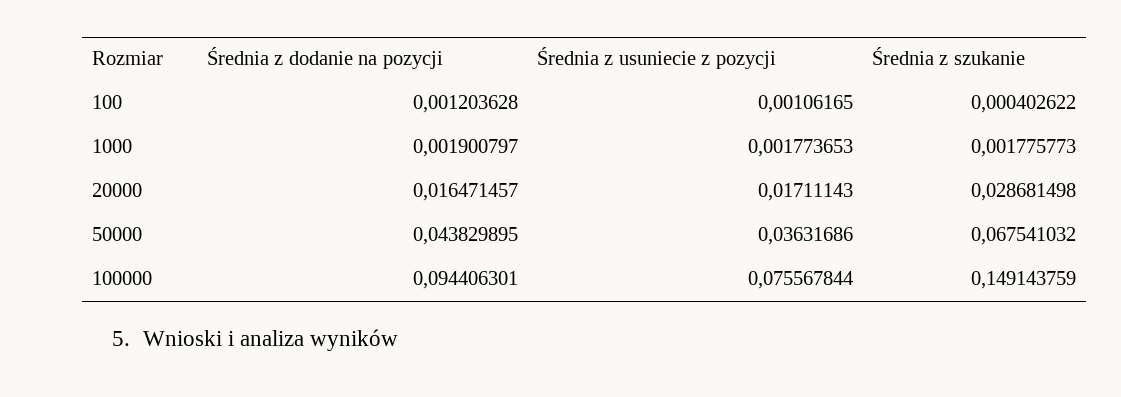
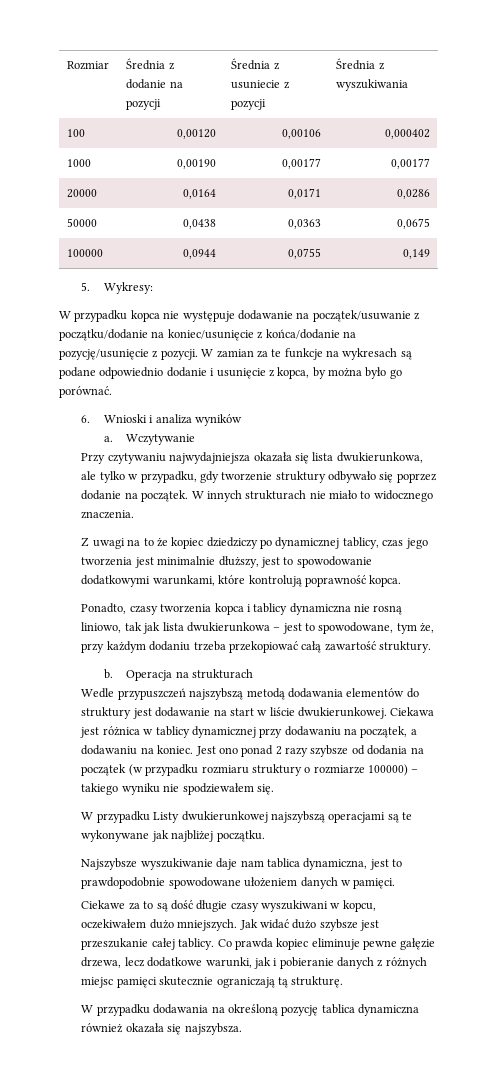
- Rozmiar | Średnia z dodanie na pozycji | Średnia z usuniecie z pozycji | Średnia z szukanie
+ Rozmiar | Średnia z dodanie na pozycji | Średnia z usuniecie z pozycji | Średnia z wyszukiwania
- 100 | 0,001203628 | 0,00106165 | 0,000402622
- 1000 | 0,001900797 | 0,001773653 | 0,001775773
- 20000 | 0,016471457 | 0,01711143 | 0,028681498
- 50000 | 0,043829895 | 0,03631686 | 0,067541032
- 100000 | 0,094406301 | 0,075567844 | 0,149143759
- 5. Wnioski i analiza wyników
+ 100 | 0,00120 | 0,00106 | 0,000402
+ 1000 | 0,00190 | 0,00177 | 0,00177
+ 20000 | 0,0164 | 0,0171 | 0,0286
+ 50000 | 0,0438 | 0,0363 | 0,0675
+ 100000 | 0,0944 | 0,0755 | 0,149
+ 5. Wykresy:
+ W przypadku kopca nie występuje dodawanie na początek/usuwanie z początku/dodanie na koniec/usunięcie z końca/dodanie na pozycję/usunięcie z pozycji. W zamian za te funkcje na wykresach są podane odpowiednio dodanie i usunięcie z kopca, by można było go porównać.
+ 6. Wnioski i analiza wyników
+ a. Wczytywanie
+ Przy czytywaniu najwydajniejsza okazała się lista dwukierunkowa, ale tylko w przypadku, gdy tworzenie struktury odbywało się poprzez dodanie na początek. W innych strukturach nie miało to widocznego znaczenia.
+ Z uwagi na to że kopiec dziedziczy po dynamicznej tablicy, czas jego tworzenia jest minimalnie dłuższy, jest to spowodowanie dodatkowymi warunkami, które kontrolują poprawność kopca.
+ Ponadto, czasy tworzenia kopca i tablicy dynamiczna nie rosną liniowo, tak jak lista dwukierunkowa – jest to spowodowane, tym że, przy każdym dodaniu trzeba przekopiować całą zawartość struktury.
+ b. Operacja na strukturach
+ Wedle przypuszczeń najszybszą metodą dodawania elementów do struktury jest dodawanie na start w liście dwukierunkowej. Ciekawa jest różnica w tablicy dynamicznej przy dodawaniu na początek, a dodawaniu na koniec. Jest ono ponad 2 razy szybsze od dodania na początek (w przypadku rozmiaru struktury o rozmiarze 100000) – takiego wyniku nie spodziewałem się.
+ W przypadku Listy dwukierunkowej najszybszą operacjami są te wykonywane jak najbliżej początku.
+ Najszybsze wyszukiwanie daje nam tablica dynamiczna, jest to prawdopodobnie spowodowane ułożeniem danych w pamięci.
+ Ciekawe za to są dość długie czasy wyszukiwani w kopcu, oczekiwałem dużo mniejszych. Jak widać dużo szybsze jest przeszukanie całej tablicy. Co prawda kopiec eliminuje pewne gałęzie drzewa, lecz dodatkowe warunki, jak i pobieranie danych z różnych miejsc pamięci skutecznie ograniczają tą strukturę.
+ W przypadku dodawania na określoną pozycję tablica dynamiczna również okazała się najszybsza.

